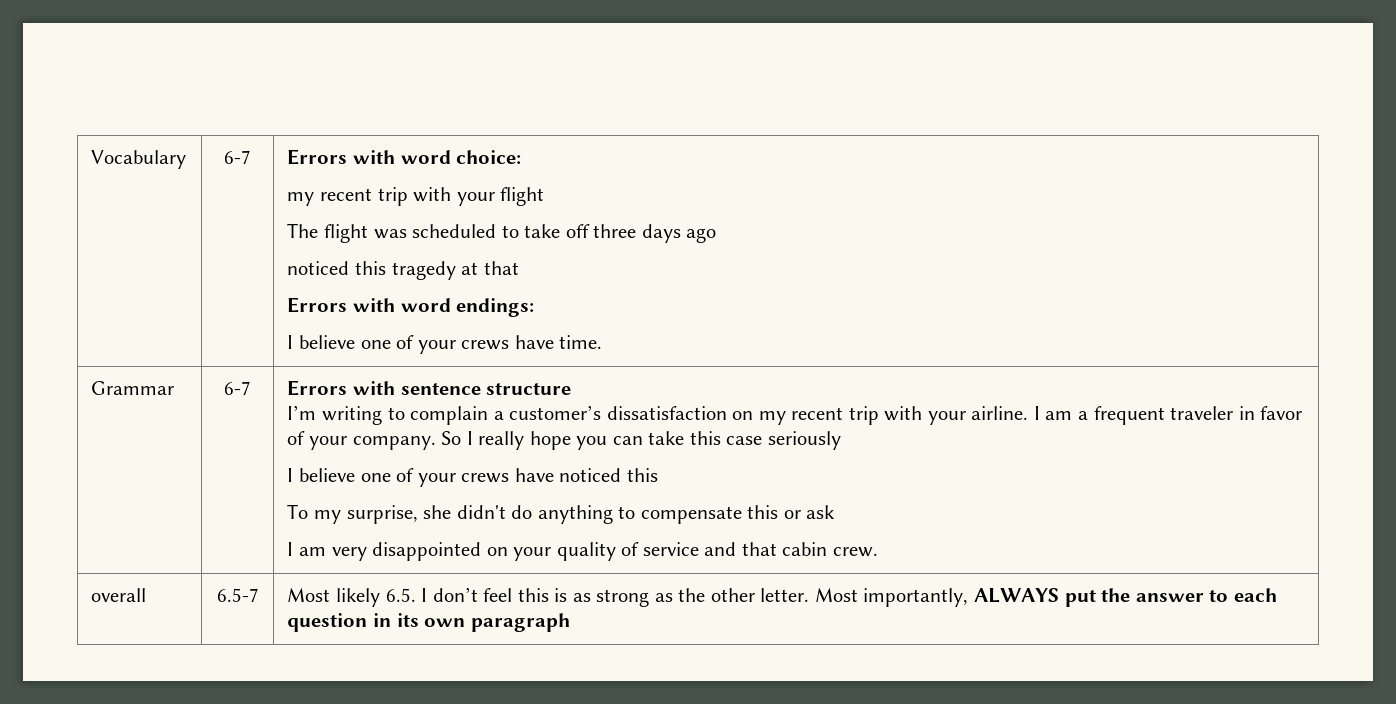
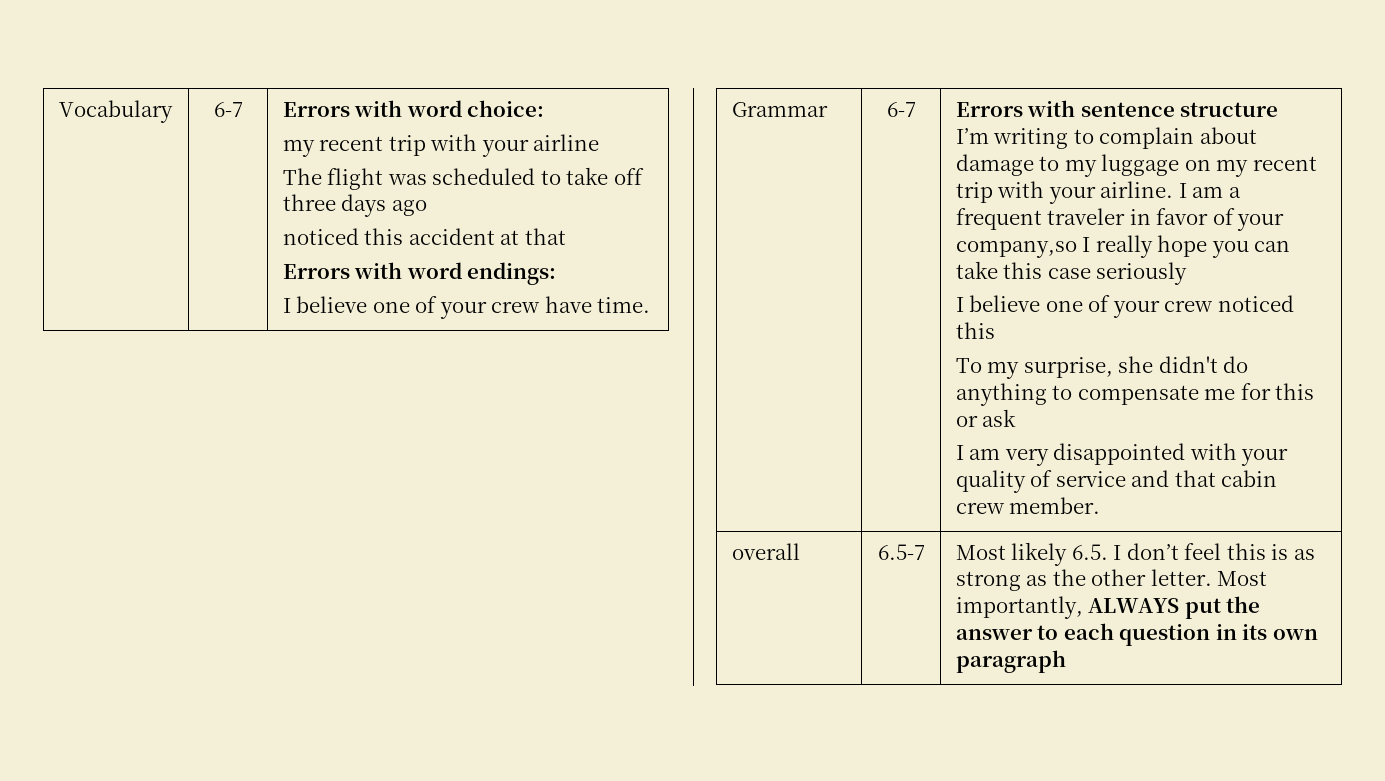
  Vocabulary | 6-7 | Errors with word choice:
- my recent trip with your flight
+ my recent trip with your airline
  The flight was scheduled to take off three days ago
- noticed this tragedy at that
+ noticed this accident at that
  Errors with word endings:
- I believe one of your crews have time.
+ I believe one of your crew have time.
- I’m writing to complain a customer’s dissatisfaction on my recent trip with your airline.
+ I’m writing to complain about damage to my luggage on my recent trip with your airline.
- I am a frequent traveler in favor of your company. So I really hope you can take this case seriously
+ I am a frequent traveler in favor of your company,so I really hope you can take this case seriously
- I believe one of your crews have noticed this
+ I believe one of your crew noticed this
- To my surprise, she didn't do anything to compensate this or ask
+ To my surprise, she didn't do anything to compensate me for this or ask
- I am very disappointed on your quality of service and that cabin crew.
+ I am very disappointed with your quality of service and that cabin crew member.

